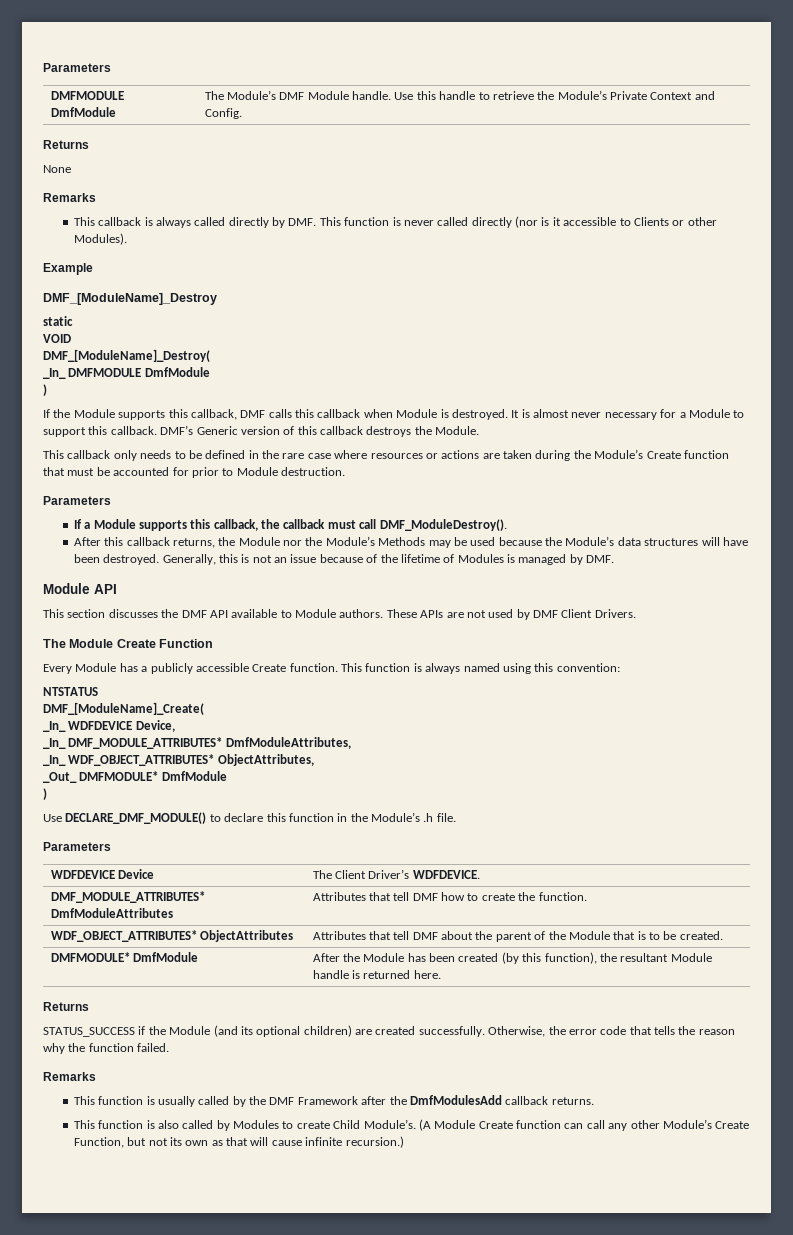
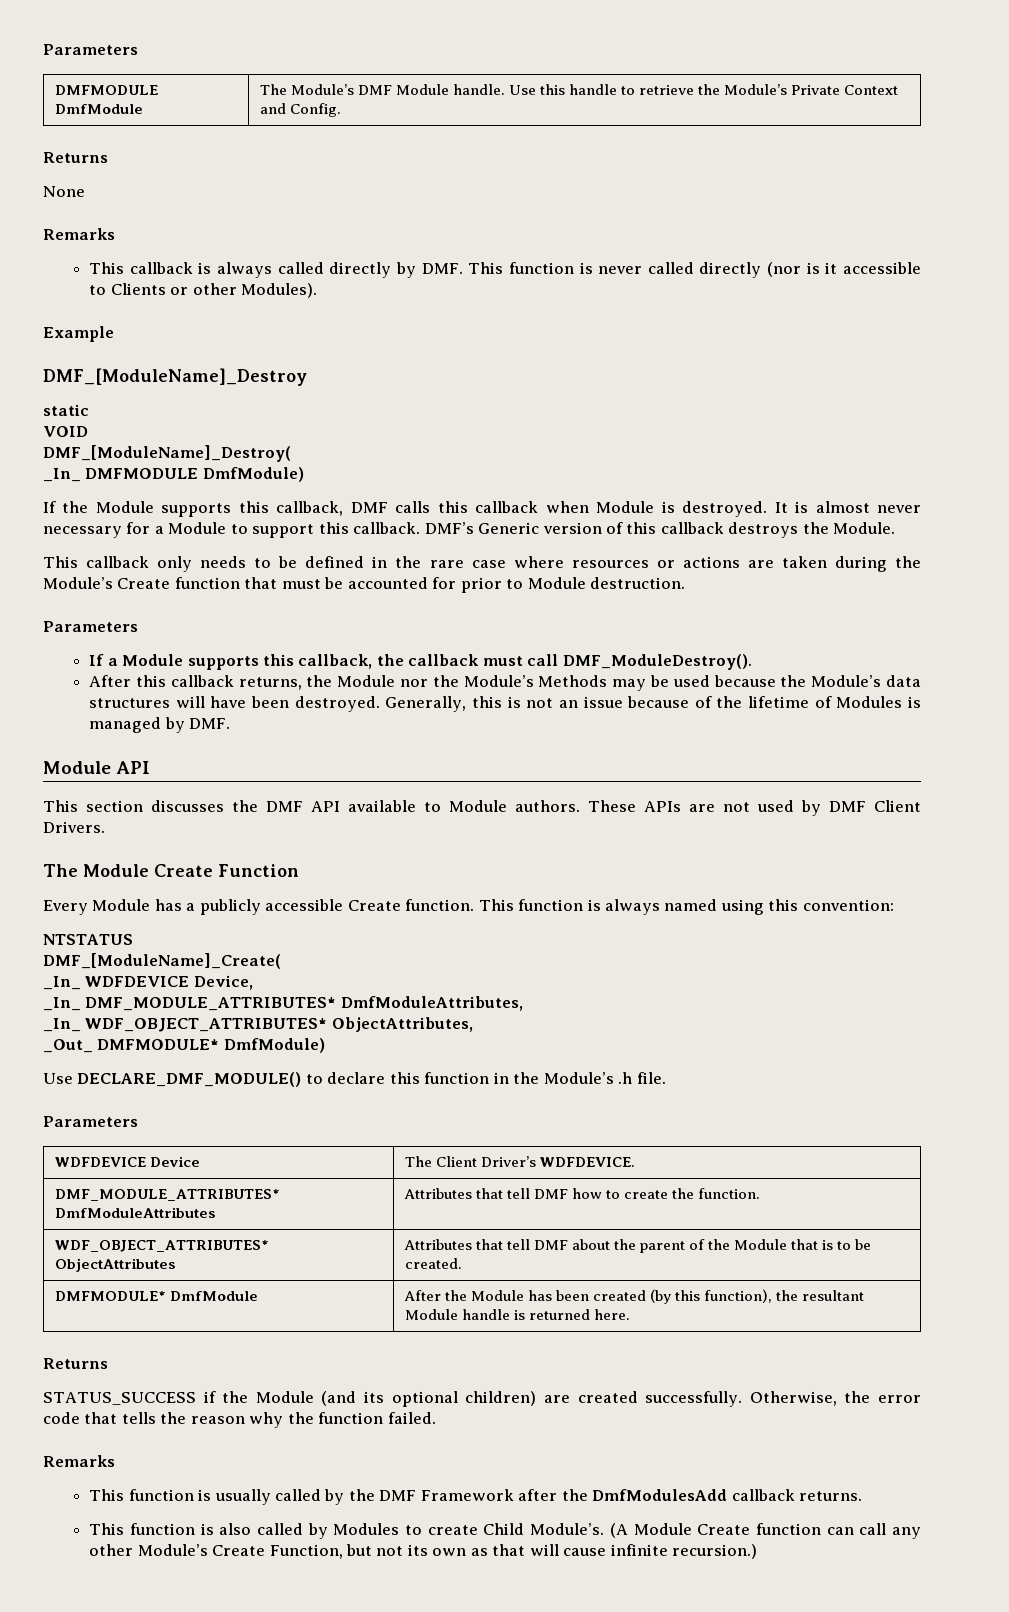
- _In_ DMFMODULE DmfModule
- )
+ _In_ DMFMODULE DmfModule)
- _Out_ DMFMODULE* DmfModule
- )
+ _Out_ DMFMODULE* DmfModule)

